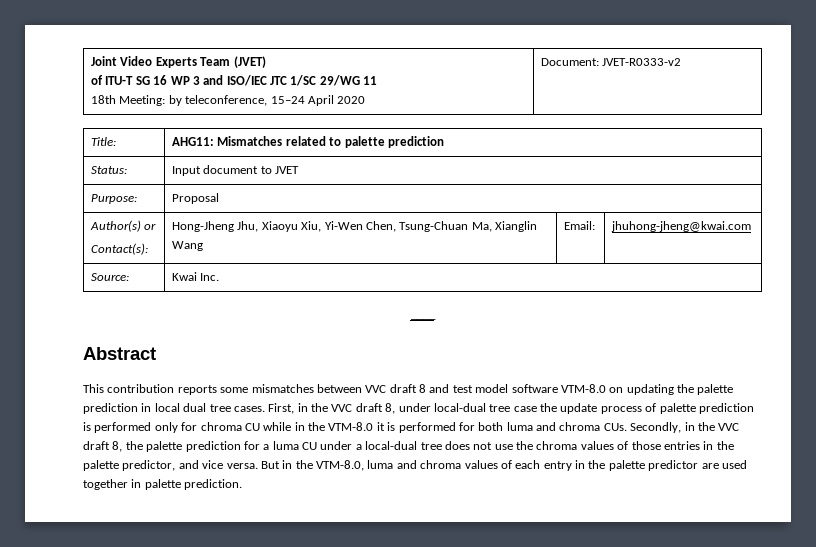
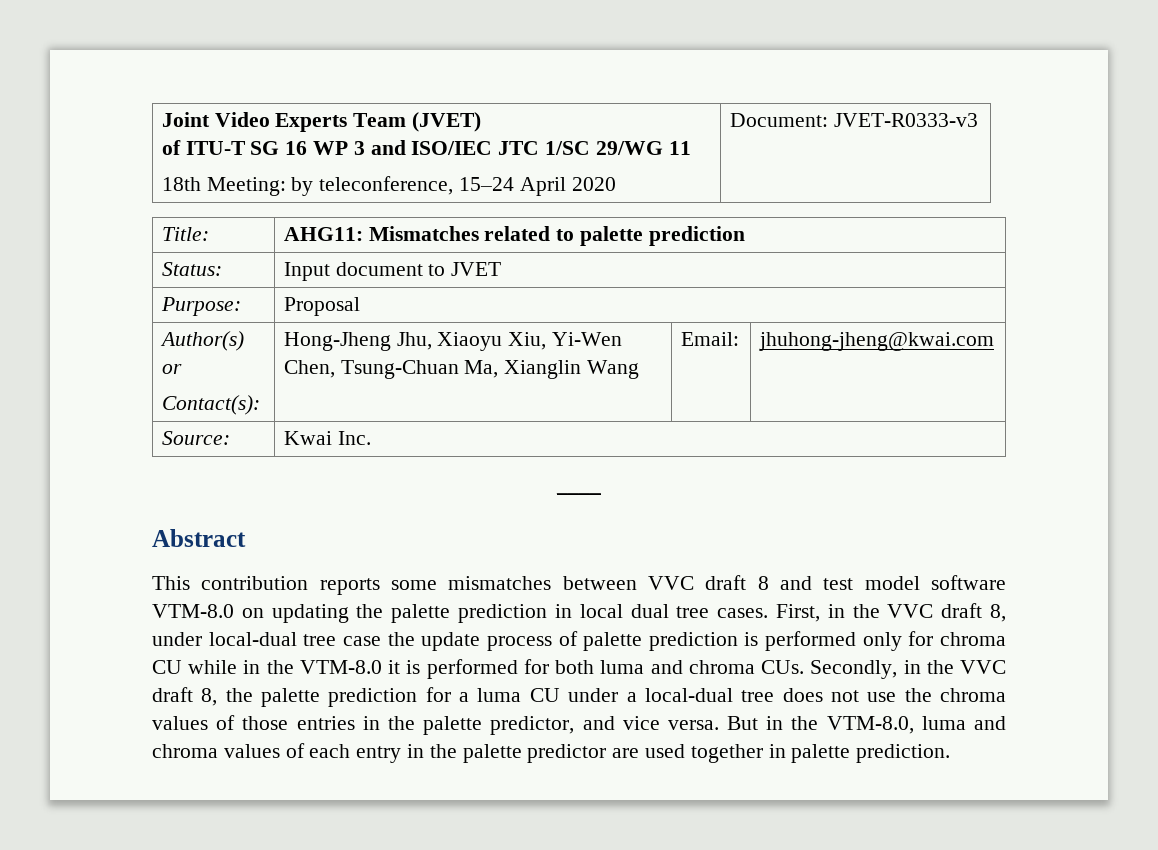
  Joint Video Experts Team (JVET)
  of ITU-T SG 16 WP 3 and ISO/IEC JTC 1/SC 29/WG 11
- 18th Meeting: by teleconference, 15–24 April 2020 | Document: JVET-R0333-v2
+ 18th Meeting: by teleconference, 15–24 April 2020 | Document: JVET-R0333-v3

